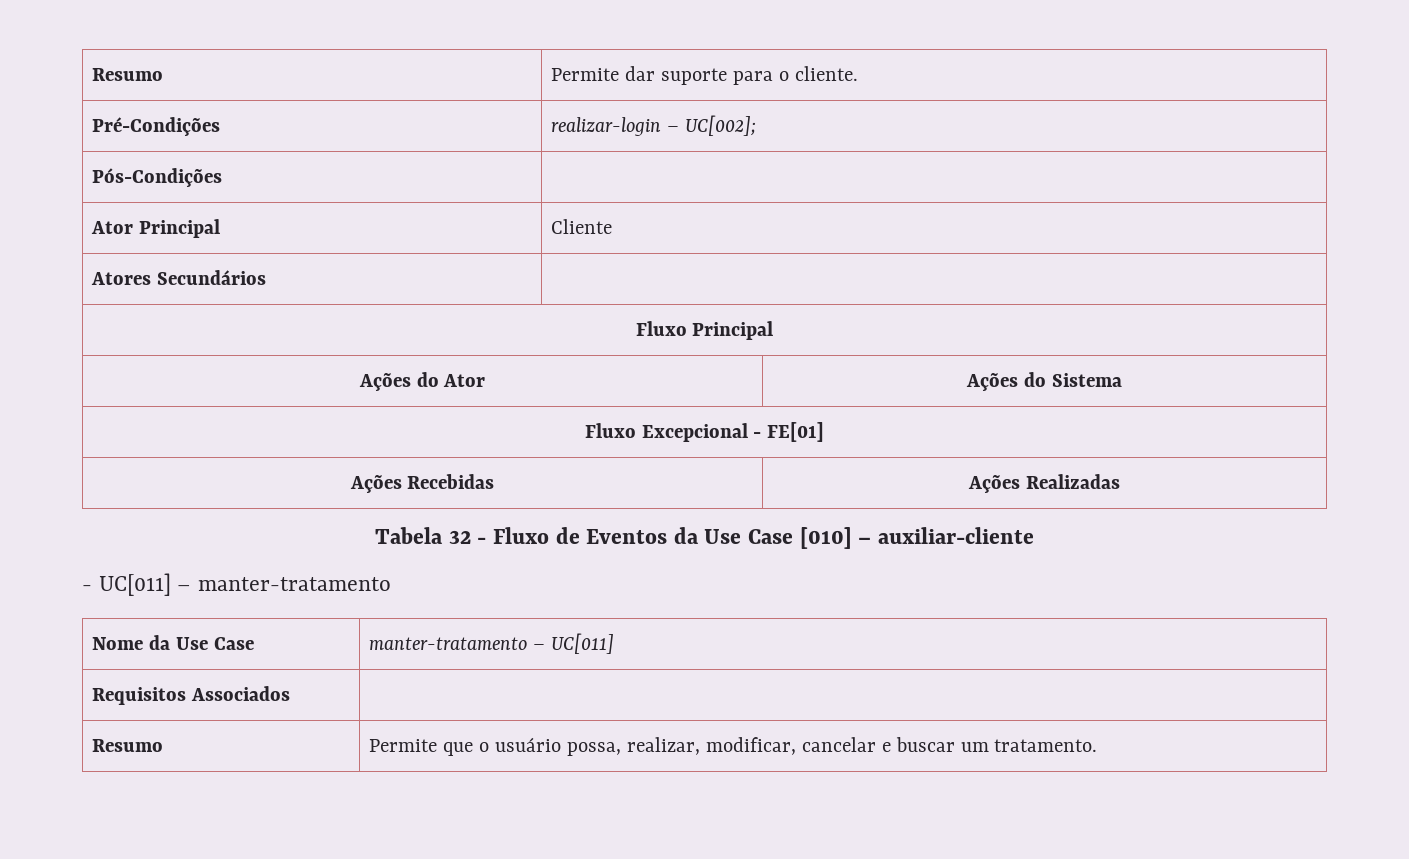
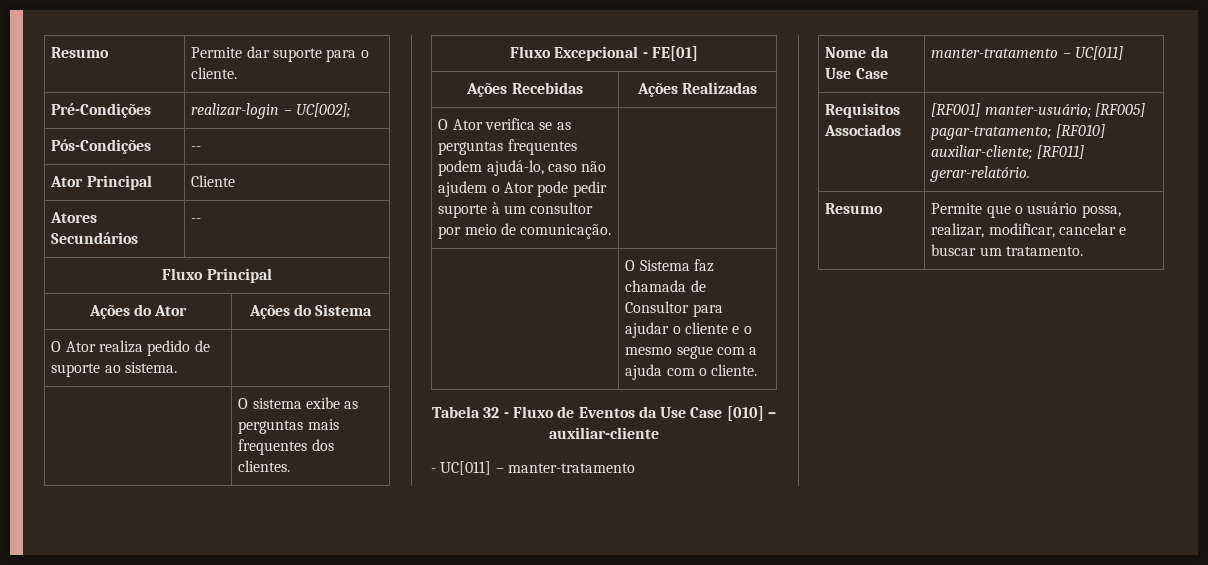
- Pós-Condições |
+ Pós-Condições | --
- Atores Secundários |
+ Atores Secundários | --
+ O Ator realiza pedido de suporte ao sistema. |
+ | O sistema exibe as perguntas mais frequentes dos clientes.
+ O Ator verifica se as perguntas frequentes podem ajudá-lo, caso não ajudem o Ator pode pedir suporte à um consultor por meio de comunicação. |
+ | O Sistema faz chamada de Consultor para ajudar o cliente e o mesmo segue com a ajuda com o cliente.
- Requisitos Associados |
+ Requisitos Associados | [RF001] manter-usuário; [RF005] pagar-tratamento; [RF010] auxiliar-cliente; [RF011] gerar-relatório.

